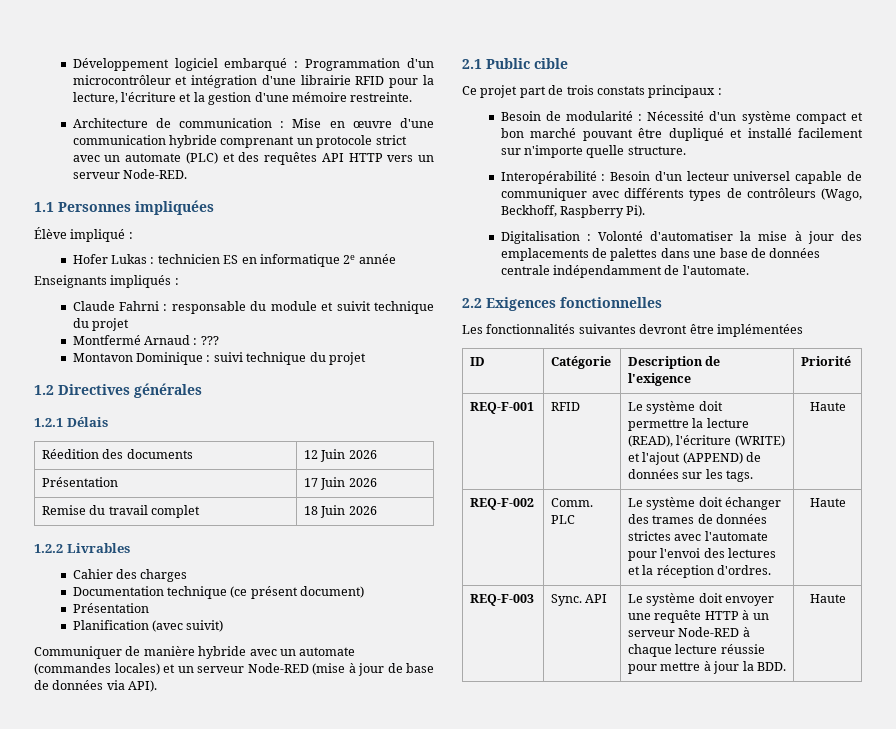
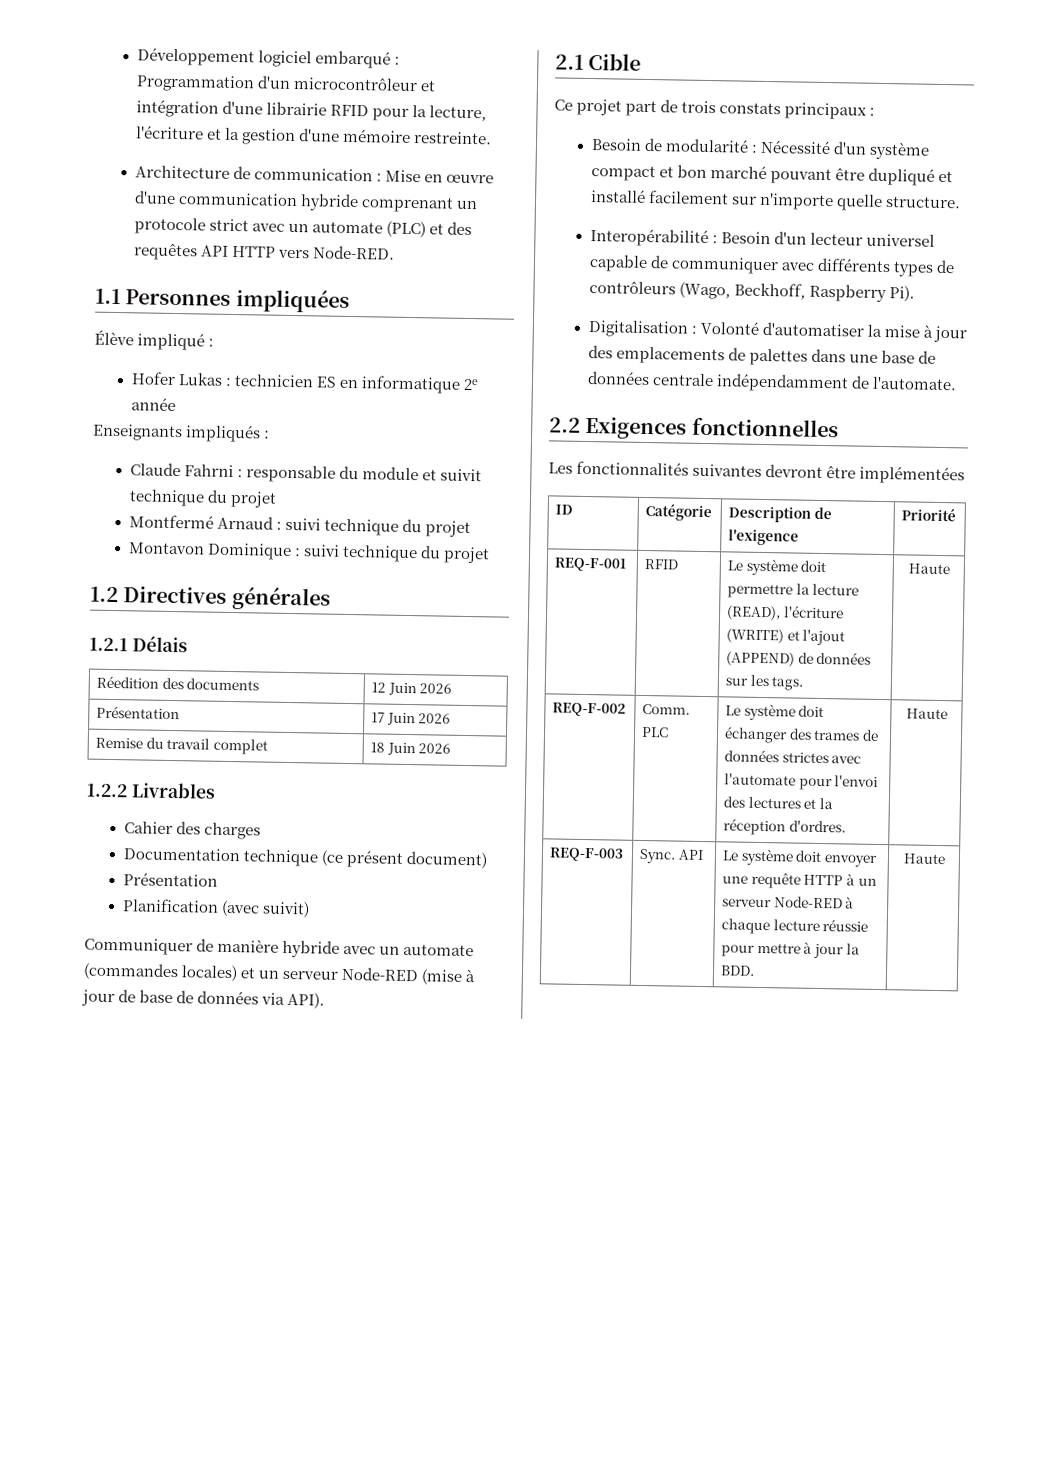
- Architecture de communication : Mise en œuvre d'une communication hybride comprenant un protocole strict avec un automate (PLC) et des requêtes API HTTP vers un serveur Node-RED.
+ Architecture de communication : Mise en œuvre d'une communication hybride comprenant un protocole strict avec un automate (PLC) et des requêtes API HTTP vers Node-RED.
- Montfermé Arnaud : ???
+ Montfermé Arnaud : suivi technique du projet
- 2.1 Public cible
+ 2.1 Cible

